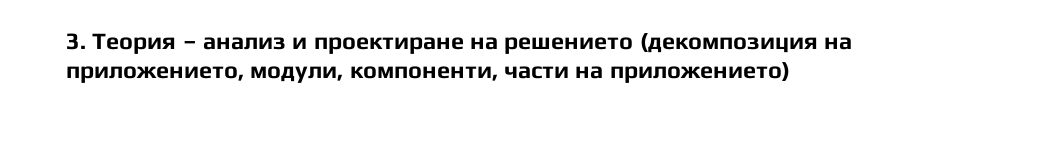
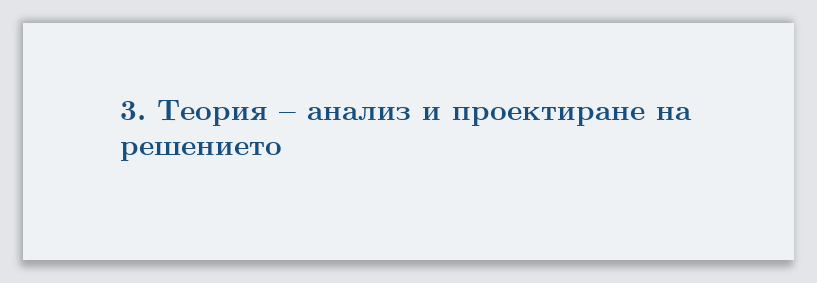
- 3. Теория – анализ и проектиране на решението (декомпозиция на приложението, модули, компоненти, части на приложението)
+ 3. Теория – анализ и проектиране на решението

